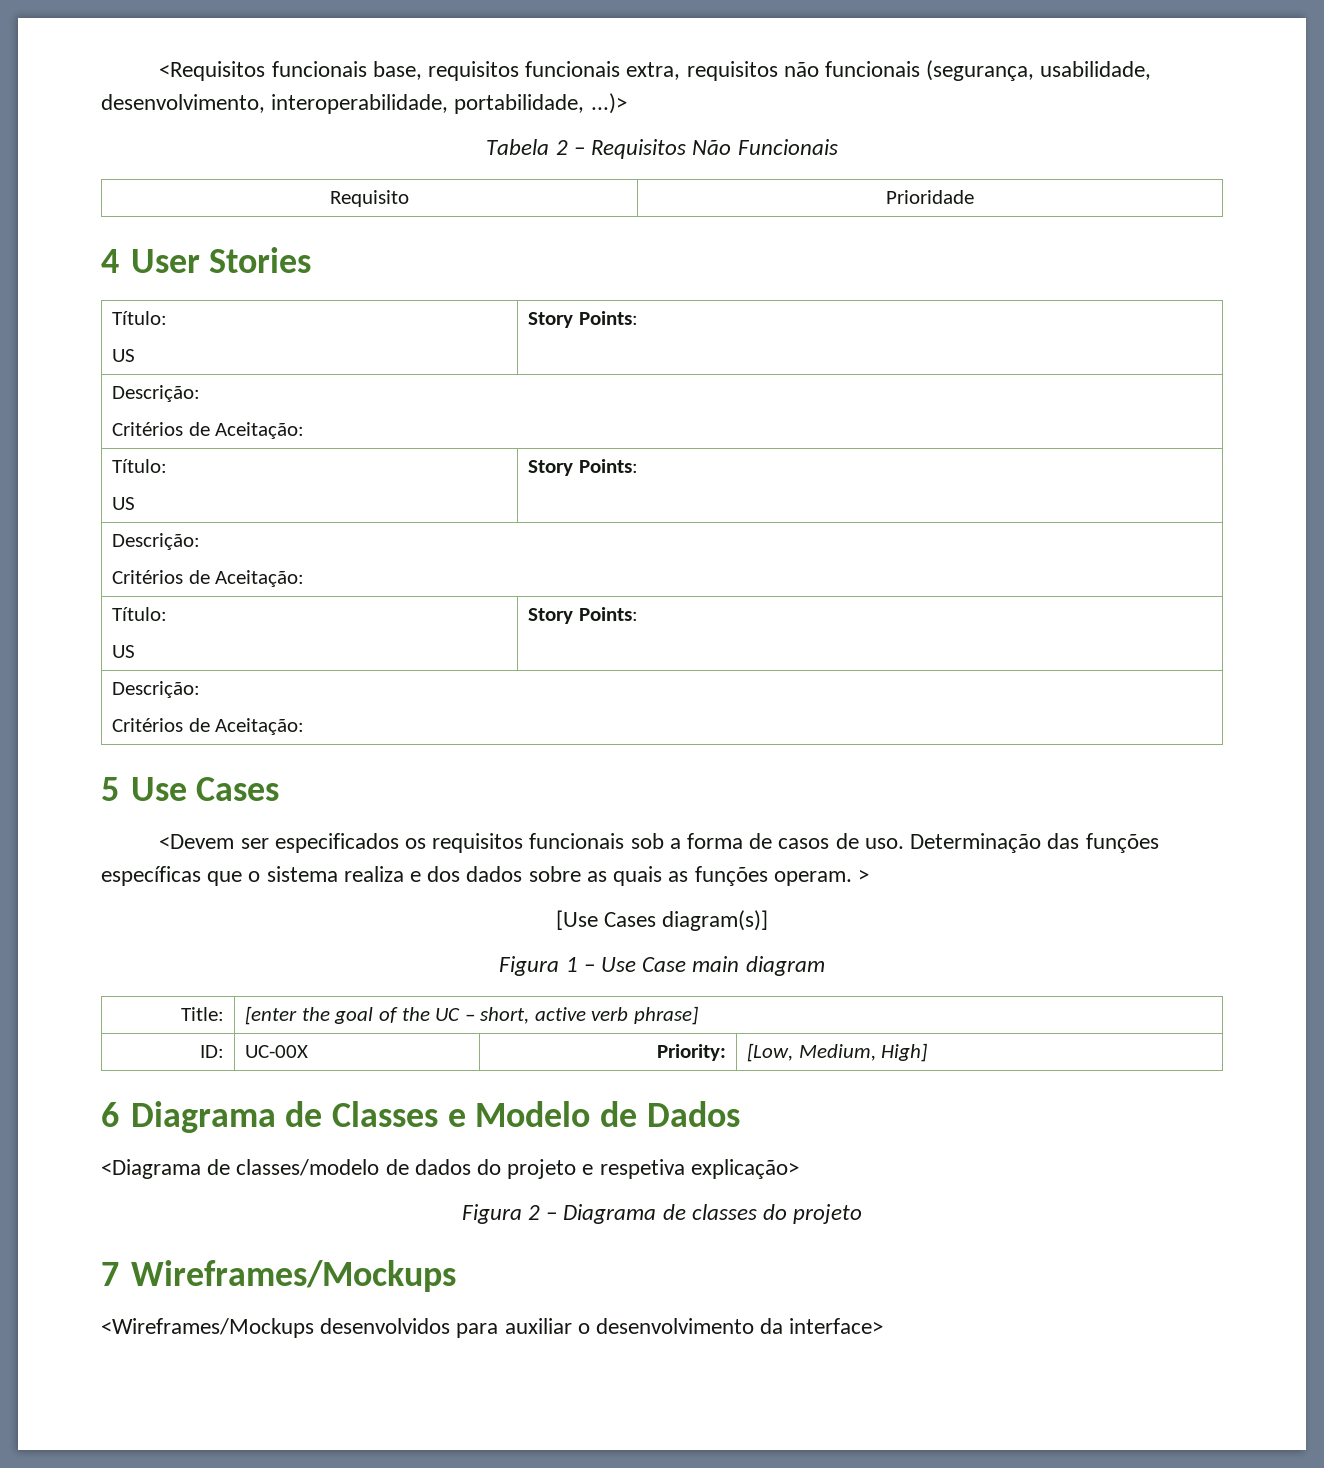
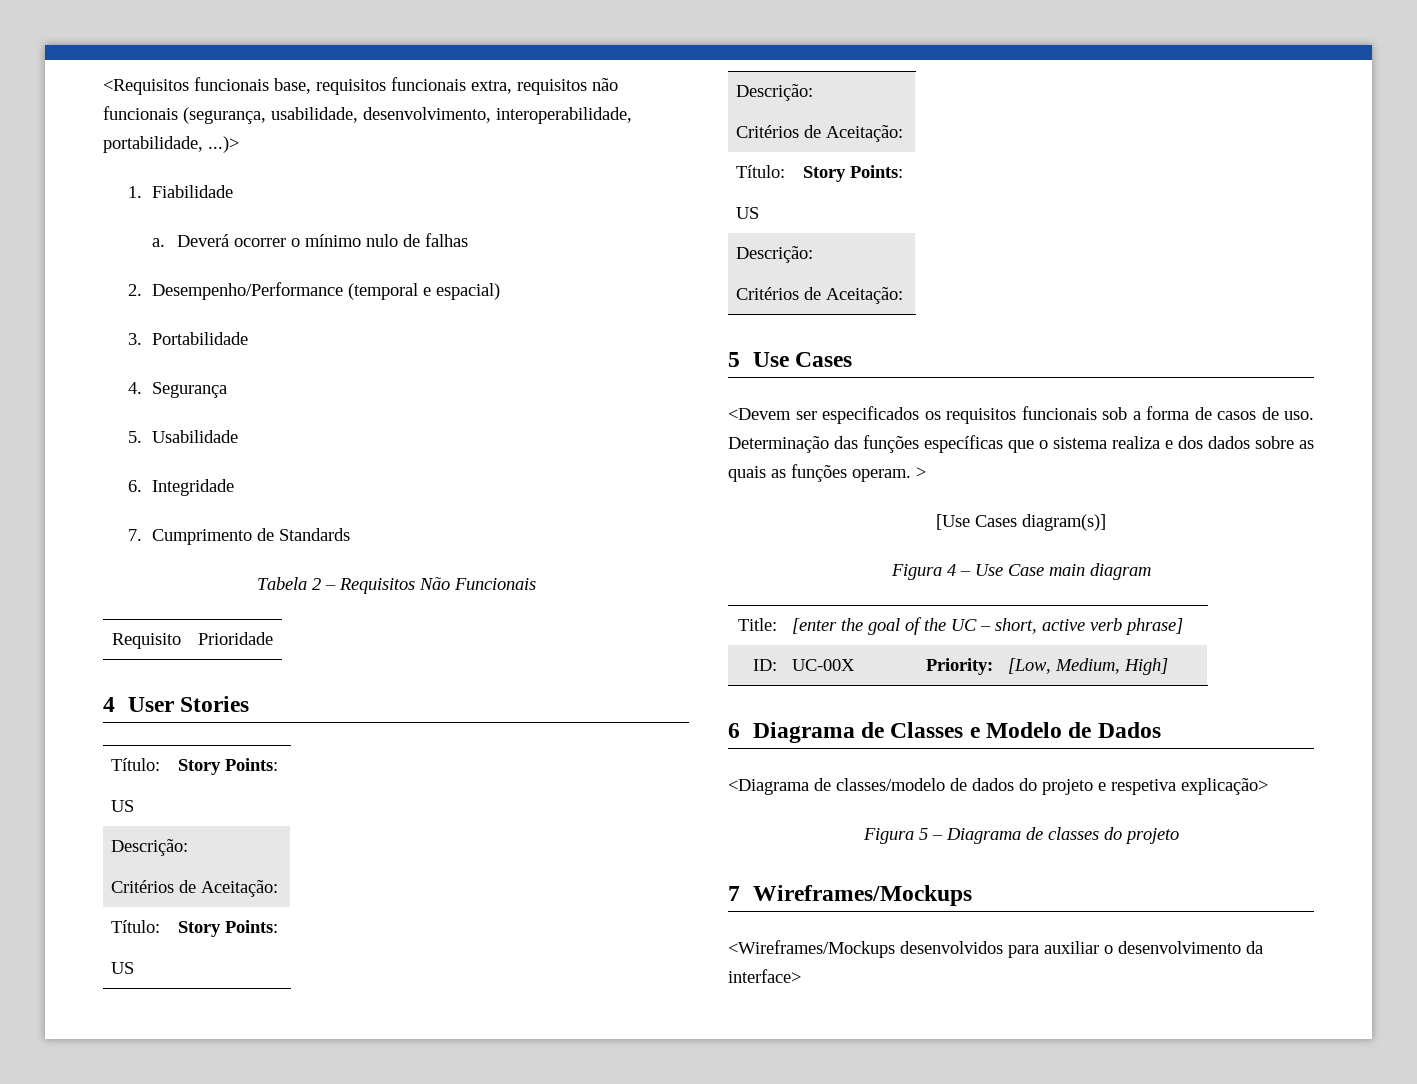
+ 1. Fiabilidade
+ a. Deverá ocorrer o mínimo nulo de falhas
+ 2. Desempenho/Performance (temporal e espacial)
+ 3. Portabilidade
+ 4. Segurança
+ 5. Usabilidade
+ 6. Integridade
+ 7. Cumprimento de Standards
- Figura 1 – Use Case main diagram
+ Figura 4 – Use Case main diagram
- Figura 2 – Diagrama de classes do projeto
+ Figura 5 – Diagrama de classes do projeto

